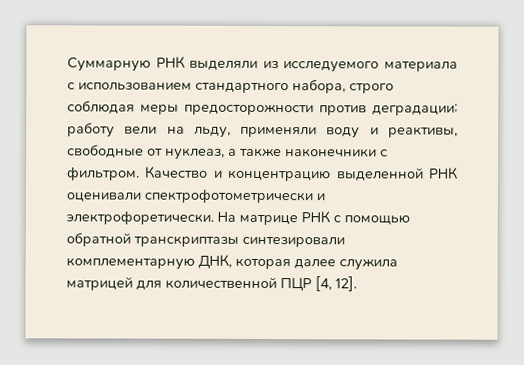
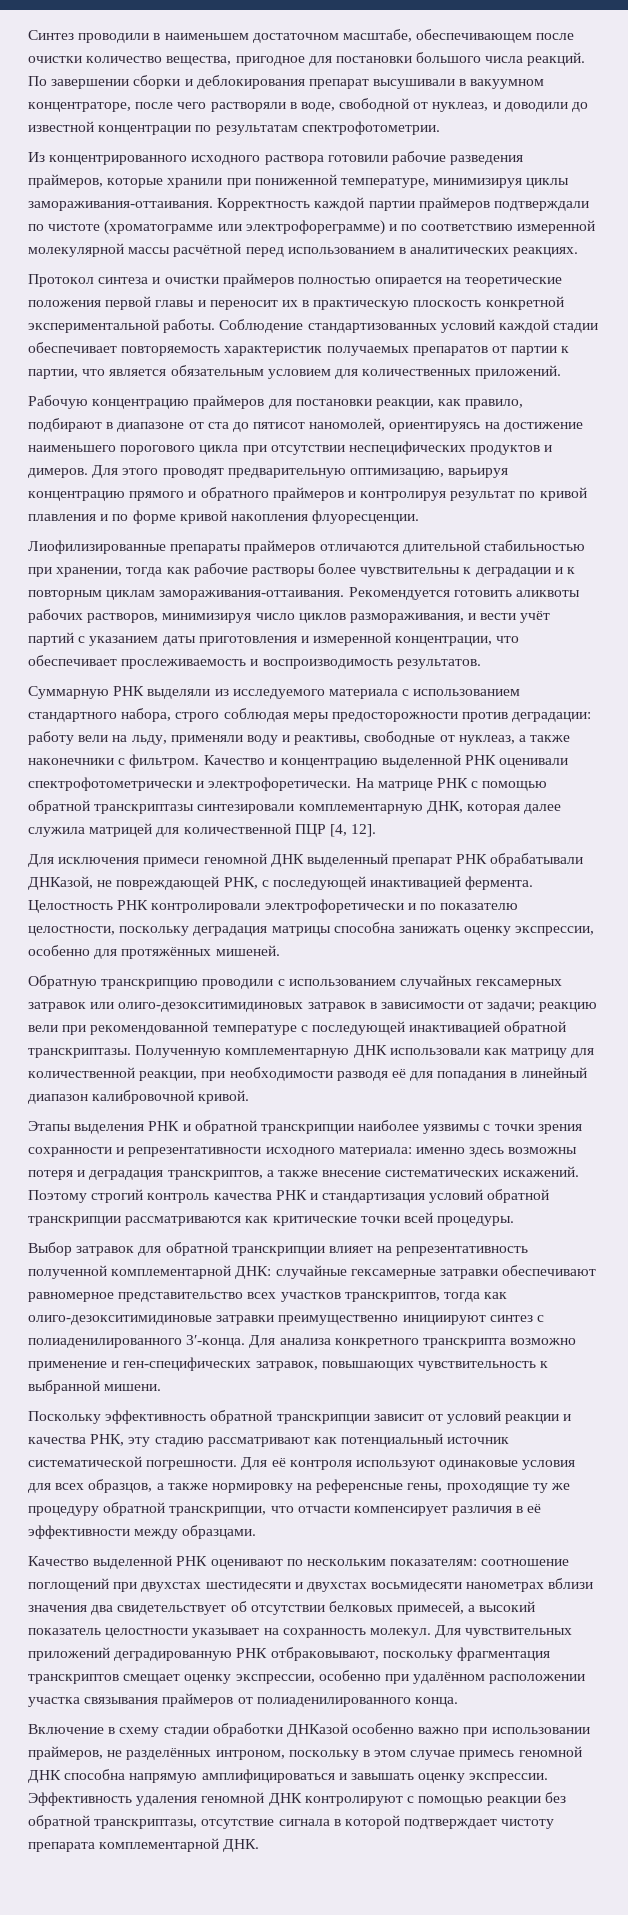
+ Синтез проводили в наименьшем достаточном масштабе, обеспечивающем после очистки количество вещества, пригодное для постановки большого числа реакций. По завершении сборки и деблокирования препарат высушивали в вакуумном концентраторе, после чего растворяли в воде, свободной от нуклеаз, и доводили до известной концентрации по результатам спектрофотометрии.
+ Из концентрированного исходного раствора готовили рабочие разведения праймеров, которые хранили при пониженной температуре, минимизируя циклы замораживания-оттаивания. Корректность каждой партии праймеров подтверждали по чистоте (хроматограмме или электрофореграмме) и по соответствию измеренной молекулярной массы расчётной перед использованием в аналитических реакциях.
+ Протокол синтеза и очистки праймеров полностью опирается на теоретические положения первой главы и переносит их в практическую плоскость конкретной экспериментальной работы. Соблюдение стандартизованных условий каждой стадии обеспечивает повторяемость характеристик получаемых препаратов от партии к партии, что является обязательным условием для количественных приложений.
+ Рабочую концентрацию праймеров для постановки реакции, как правило, подбирают в диапазоне от ста до пятисот наномолей, ориентируясь на достижение наименьшего порогового цикла при отсутствии неспецифических продуктов и димеров. Для этого проводят предварительную оптимизацию, варьируя концентрацию прямого и обратного праймеров и контролируя результат по кривой плавления и по форме кривой накопления флуоресценции.
+ Лиофилизированные препараты праймеров отличаются длительной стабильностью при хранении, тогда как рабочие растворы более чувствительны к деградации и к повторным циклам замораживания-оттаивания. Рекомендуется готовить аликвоты рабочих растворов, минимизируя число циклов размораживания, и вести учёт партий с указанием даты приготовления и измеренной концентрации, что обеспечивает прослеживаемость и воспроизводимость результатов.
+ Для исключения примеси геномной ДНК выделенный препарат РНК обрабатывали ДНКазой, не повреждающей РНК, с последующей инактивацией фермента. Целостность РНК контролировали электрофоретически и по показателю целостности, поскольку деградация матрицы способна занижать оценку экспрессии, особенно для протяжённых мишеней.
+ Обратную транскрипцию проводили с использованием случайных гексамерных затравок или олиго-дезокситимидиновых затравок в зависимости от задачи; реакцию вели при рекомендованной температуре с последующей инактивацией обратной транскриптазы. Полученную комплементарную ДНК использовали как матрицу для количественной реакции, при необходимости разводя её для попадания в линейный диапазон калибровочной кривой.
+ Этапы выделения РНК и обратной транскрипции наиболее уязвимы с точки зрения сохранности и репрезентативности исходного материала: именно здесь возможны потеря и деградация транскриптов, а также внесение систематических искажений. Поэтому строгий контроль качества РНК и стандартизация условий обратной транскрипции рассматриваются как критические точки всей процедуры.
+ Выбор затравок для обратной транскрипции влияет на репрезентативность полученной комплементарной ДНК: случайные гексамерные затравки обеспечивают равномерное представительство всех участков транскриптов, тогда как олиго-дезокситимидиновые затравки преимущественно инициируют синтез с полиаденилированного 3′-конца. Для анализа конкретного транскрипта возможно применение и ген-специфических затравок, повышающих чувствительность к выбранной мишени.
+ Поскольку эффективность обратной транскрипции зависит от условий реакции и качества РНК, эту стадию рассматривают как потенциальный источник систематической погрешности. Для её контроля используют одинаковые условия для всех образцов, а также нормировку на референсные гены, проходящие ту же процедуру обратной транскрипции, что отчасти компенсирует различия в её эффективности между образцами.
+ Качество выделенной РНК оценивают по нескольким показателям: соотношение поглощений при двухстах шестидесяти и двухстах восьмидесяти нанометрах вблизи значения два свидетельствует об отсутствии белковых примесей, а высокий показатель целостности указывает на сохранность молекул. Для чувствительных приложений деградированную РНК отбраковывают, поскольку фрагментация транскриптов смещает оценку экспрессии, особенно при удалённом расположении участка связывания праймеров от полиаденилированного конца.
+ Включение в схему стадии обработки ДНКазой особенно важно при использовании праймеров, не разделённых интроном, поскольку в этом случае примесь геномной ДНК способна напрямую амплифицироваться и завышать оценку экспрессии. Эффективность удаления геномной ДНК контролируют с помощью реакции без обратной транскриптазы, отсутствие сигнала в которой подтверждает чистоту препарата комплементарной ДНК.

